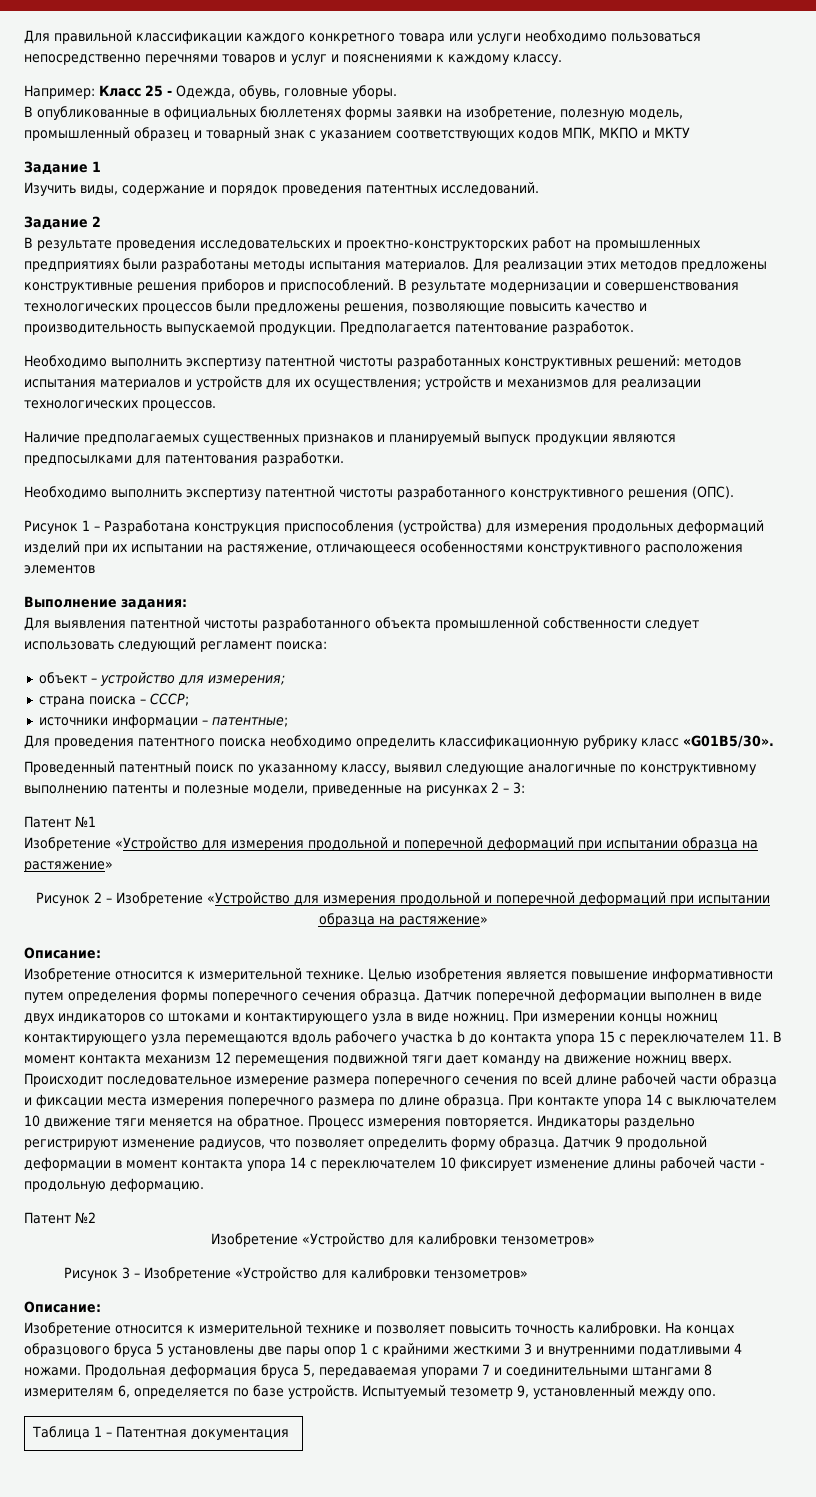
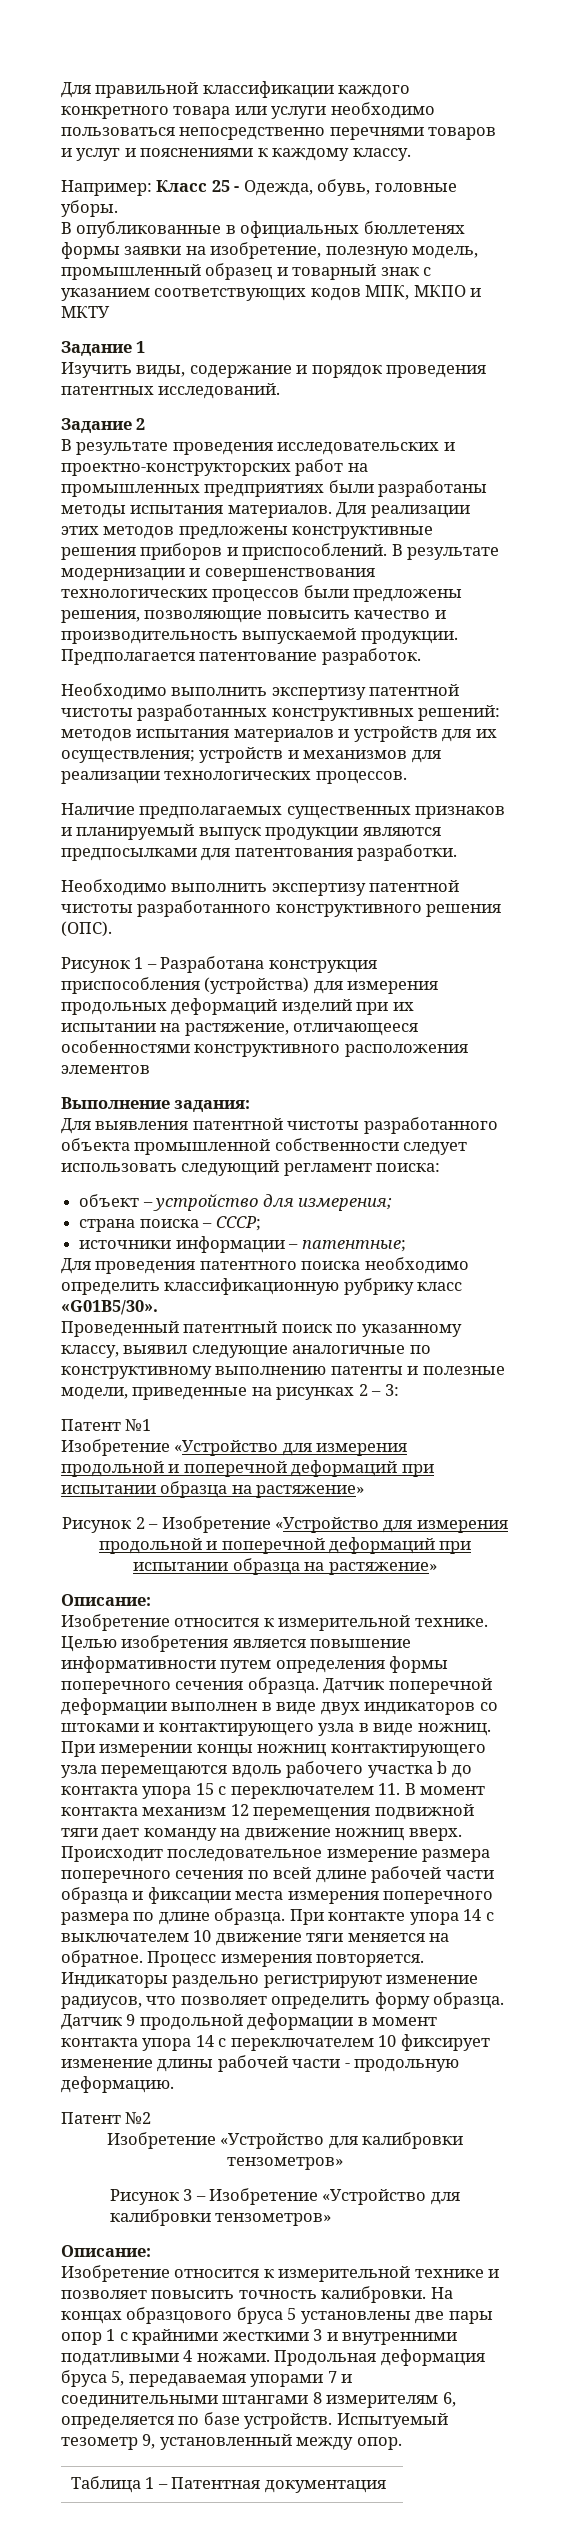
- Испытуемый тезометр 9, установленный между опо.
+ Испытуемый тезометр 9, установленный между опор.

